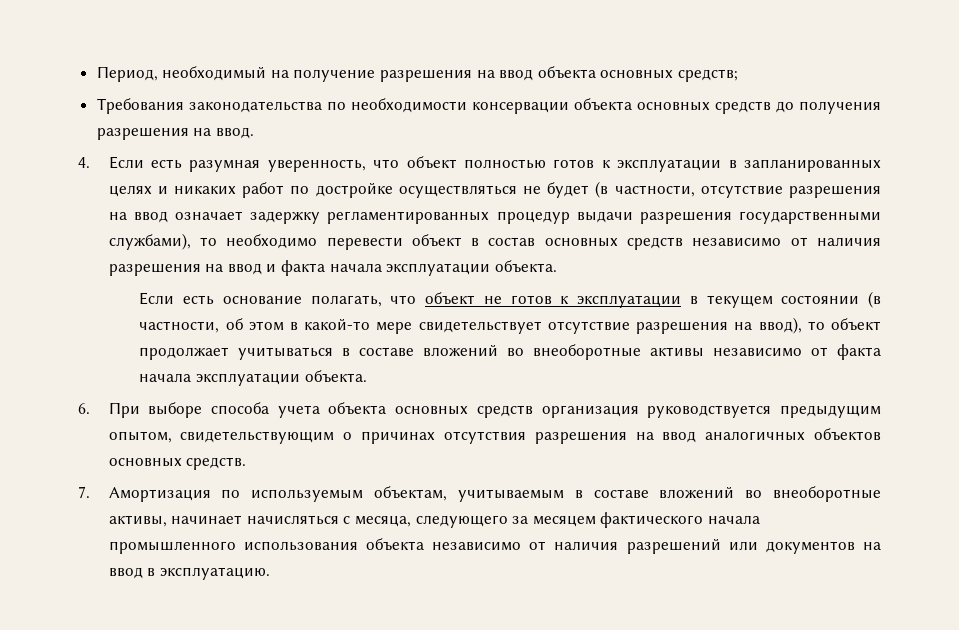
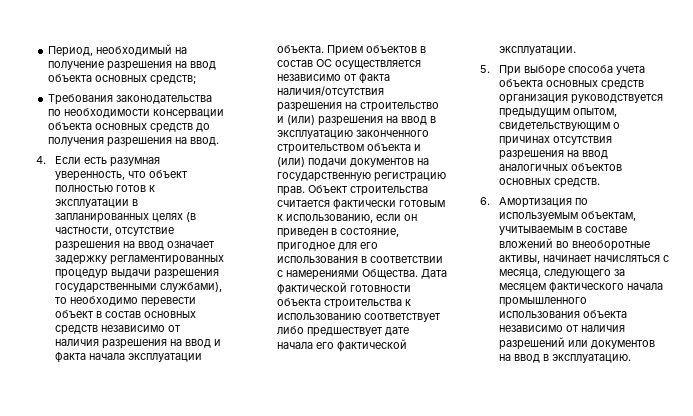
- 4. Если есть разумная уверенность, что объект полностью готов к эксплуатации в запланированных целях и никаких работ по достройке осуществляться не будет (в частности, отсутствие разрешения на ввод означает задержку регламентированных процедур выдачи разрешения государственными службами), то необходимо перевести объект в состав основных средств независимо от наличия разрешения на ввод и факта начала эксплуатации объекта.
- Если есть основание полагать, что объект не готов к эксплуатации в текущем состоянии (в частности, об этом в какой-то мере свидетельствует отсутствие разрешения на ввод), то объект продолжает учитываться в составе вложений во внеоборотные активы независимо от факта начала эксплуатации объекта.
- 6. При выборе способа учета объекта основных средств организация руководствуется предыдущим опытом, свидетельствующим о причинах отсутствия разрешения на ввод аналогичных объектов основных средств.
+ 4. Если есть разумная уверенность, что объект полностью готов к эксплуатации в запланированных целях (в частности, отсутствие разрешения на ввод означает задержку регламентированных процедур выдачи разрешения государственными службами), то необходимо перевести объект в состав основных средств независимо от наличия разрешения на ввод и факта начала эксплуатации объекта. Прием объектов в состав ОС осуществляется независимо от факта наличия/отсутствия разрешения на строительство и (или) разрешения на ввод в эксплуатацию законченного строительством объекта и (или) подачи документов на государственную регистрацию прав. Объект строительства считается фактически готовым к использованию, если он приведен в состояние, пригодное для его использования в соответствии с намерениями Общества. Дата фактической готовности объекта строительства к использованию соответствует либо предшествует дате начала его фактической эксплуатации.
+ 5. При выборе способа учета объекта основных средств организация руководствуется предыдущим опытом, свидетельствующим о причинах отсутствия разрешения на ввод аналогичных объектов основных средств.
- 7. Амортизация по используемым объектам, учитываемым в составе вложений во внеоборотные активы, начинает начисляться с месяца, следующего за месяцем фактического начала промышленного использования объекта независимо от наличия разрешений или документов на ввод в эксплуатацию.
+ 6. Амортизация по используемым объектам, учитываемым в составе вложений во внеоборотные активы, начинает начисляться с месяца, следующего за месяцем фактического начала промышленного использования объекта независимо от наличия разрешений или документов на ввод в эксплуатацию.

